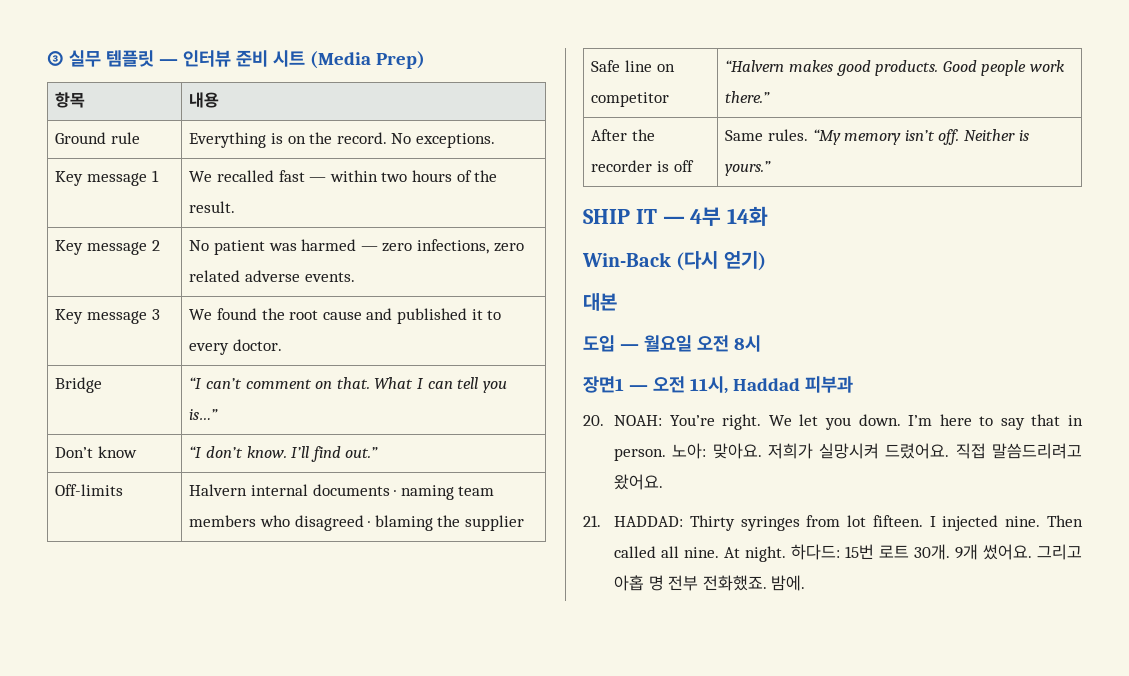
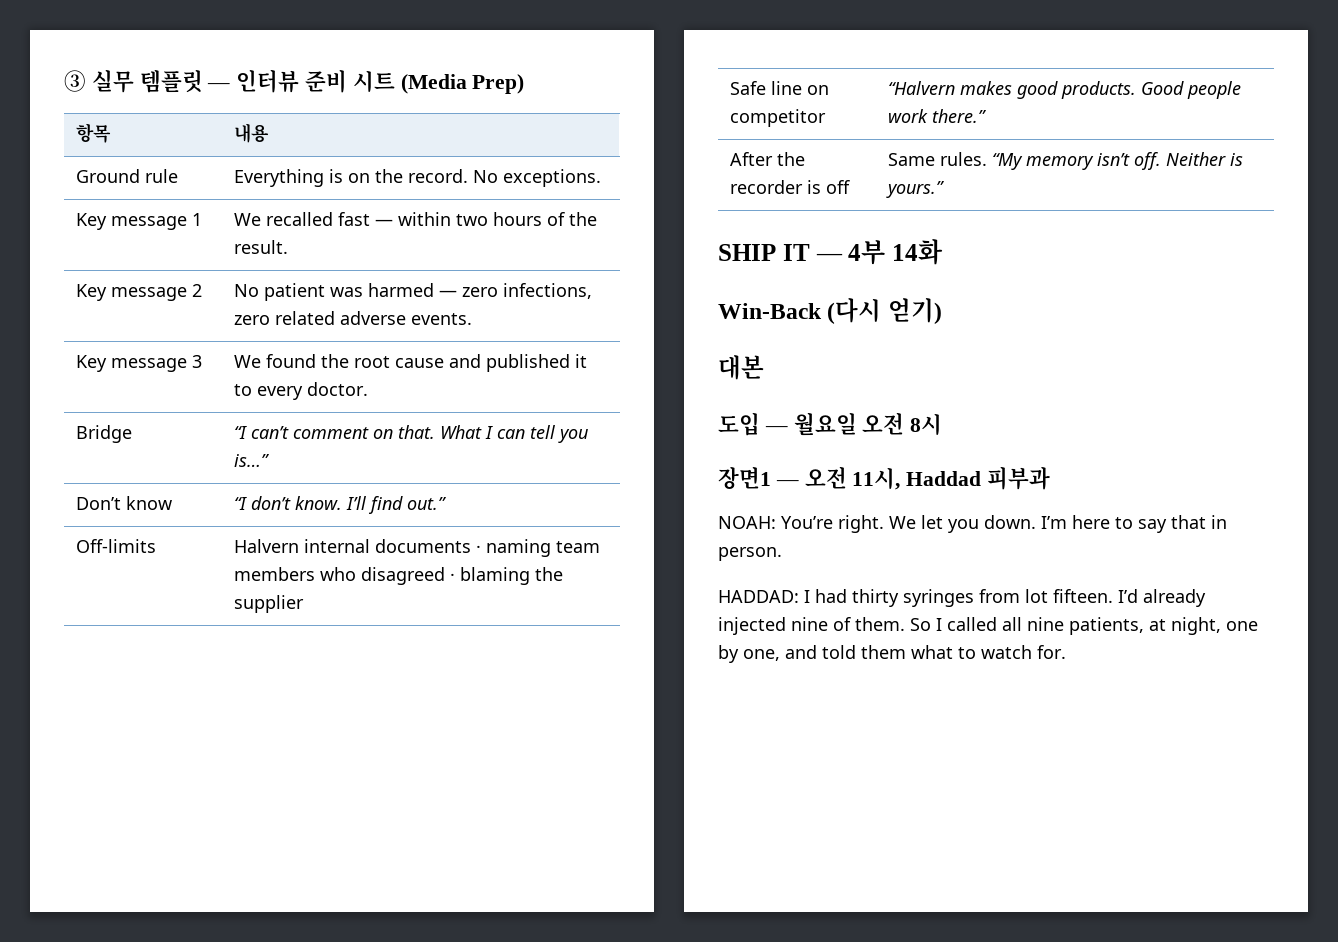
- 20. NOAH: You’re right.
+ NOAH: You’re right.
- I’m here to say that in person. 노아: 맞아요. 저희가 실망시켜 드렸어요. 직접 말씀드리려고 왔어요.
- 21. HADDAD: Thirty syringes from lot fifteen. I injected nine. Then called all nine. At night. 하다드: 15번 로트 30개. 9개 썼어요. 그리고 아홉 명 전부 전화했죠. 밤에.
+ I’m here to say that in person.
+ HADDAD: I had thirty syringes from lot fifteen. I’d already injected nine of them. So I called all nine patients, at night, one by one, and told them what to watch for.

